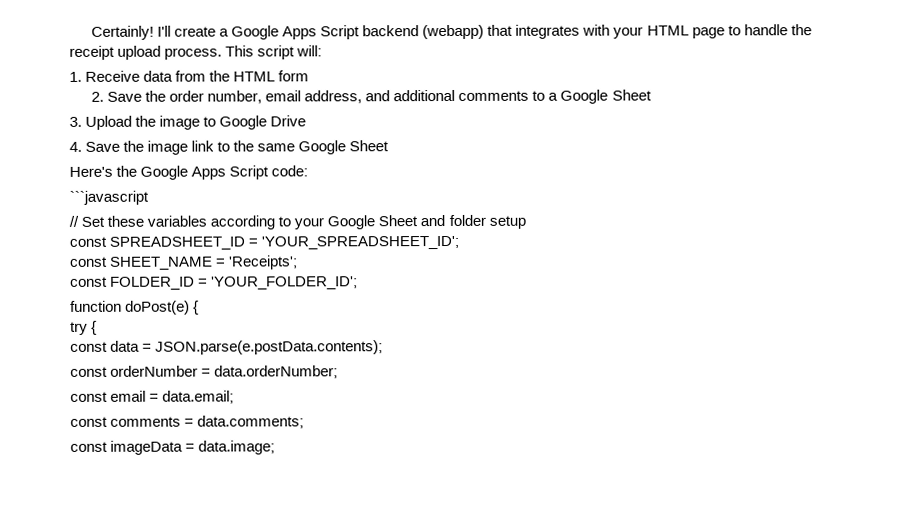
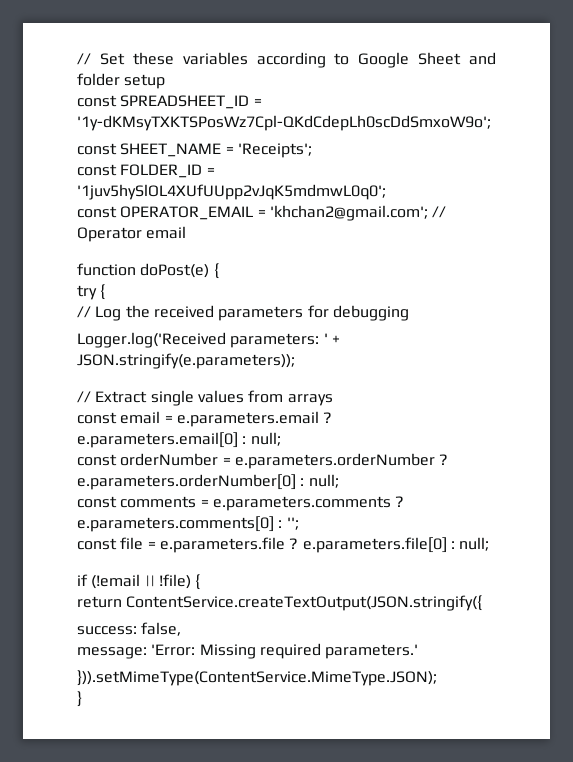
- Certainly! I'll create a Google Apps Script backend (webapp) that integrates with your HTML page to handle the receipt upload process. This script will:
- 1. Receive data from the HTML form
- 2. Save the order number, email address, and additional comments to a Google Sheet
- 3. Upload the image to Google Drive
- 4. Save the image link to the same Google Sheet
- Here's the Google Apps Script code:
- ```javascript
- // Set these variables according to your Google Sheet and folder setup
+ // Set these variables according to Google Sheet and folder setup
- const SPREADSHEET_ID = 'YOUR_SPREADSHEET_ID';
+ const SPREADSHEET_ID = '1y-dKMsyTXKTSPosWz7Cpl-QKdCdepLh0scDdSmxoW9o';
- const FOLDER_ID = 'YOUR_FOLDER_ID';
+ const FOLDER_ID = '1juv5hySlOL4XUfUUpp2vJqK5mdmwL0q0';
+ const OPERATOR_EMAIL = 'khchan2@gmail.com'; // Operator email
- const data = JSON.parse(e.postData.contents);
- const orderNumber = data.orderNumber;
- const email = data.email;
- const comments = data.comments;
- const imageData = data.image;
+ // Log the received parameters for debugging
+ Logger.log('Received parameters: ' + JSON.stringify(e.parameters));
+ // Extract single values from arrays
+ const email = e.parameters.email ? e.parameters.email[0] : null;
+ const orderNumber = e.parameters.orderNumber ? e.parameters.orderNumber[0] : null;
+ const comments = e.parameters.comments ? e.parameters.comments[0] : '';
+ const file = e.parameters.file ? e.parameters.file[0] : null;
+ if (!email || !file) {
+ return ContentService.createTextOutput(JSON.stringify({
+ success: false,
+ message: 'Error: Missing required parameters.'
+ })).setMimeType(ContentService.MimeType.JSON);
+ }

